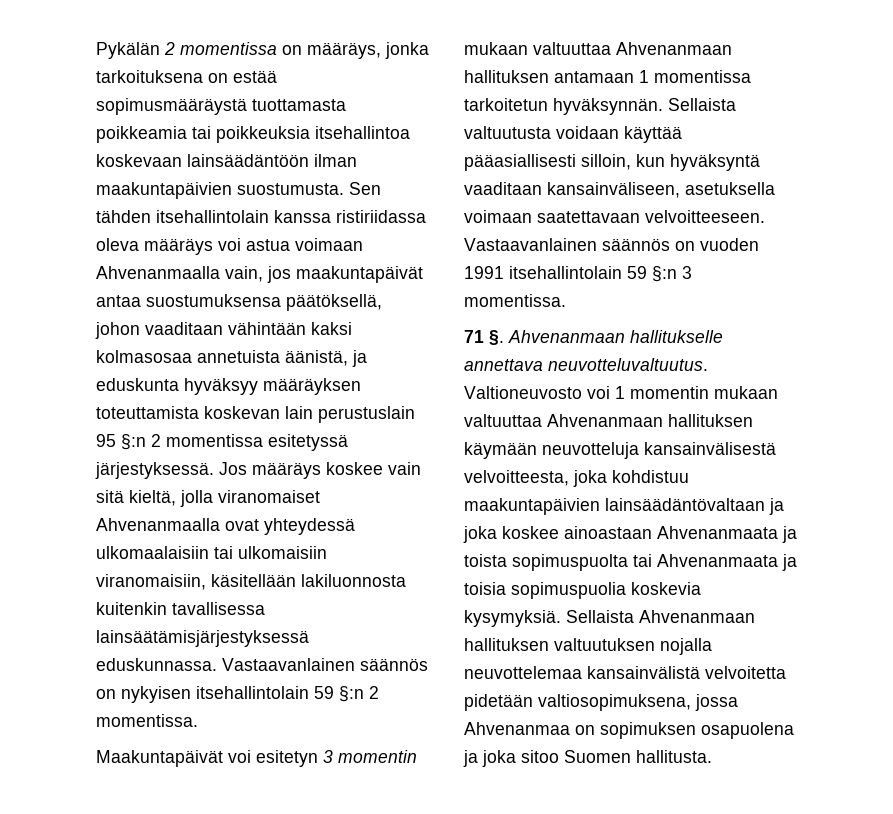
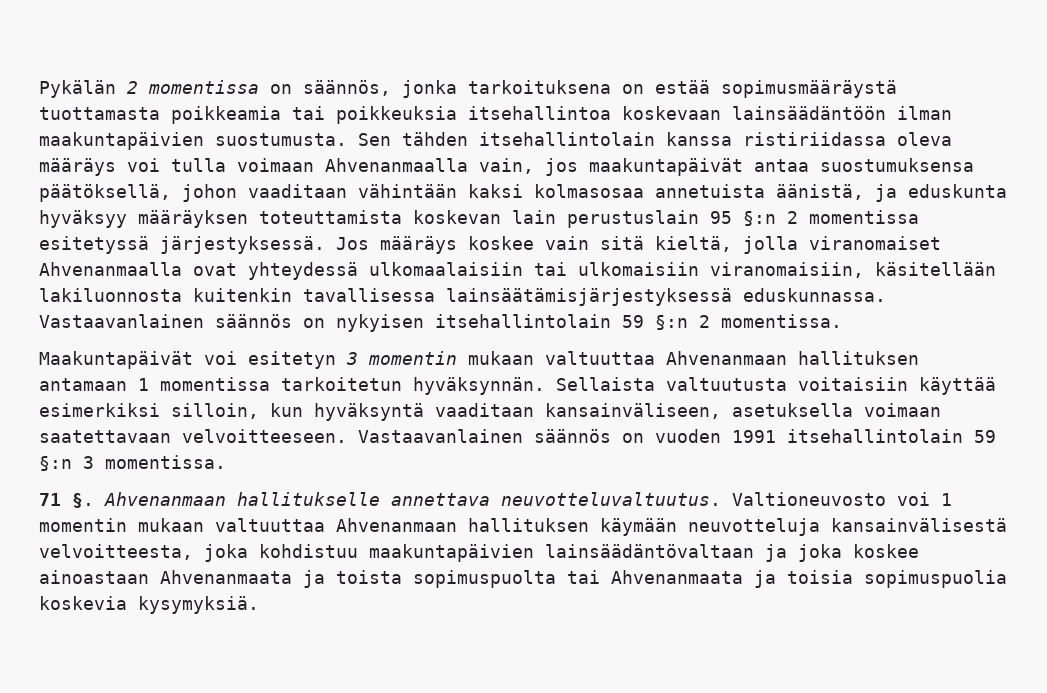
- Pykälän 2 momentissa on määräys, jonka tarkoituksena on estää sopimusmääräystä tuottamasta poikkeamia tai poikkeuksia itsehallintoa koskevaan lainsäädäntöön ilman maakuntapäivien suostumusta.
+ Pykälän 2 momentissa on säännös, jonka tarkoituksena on estää sopimusmääräystä tuottamasta poikkeamia tai poikkeuksia itsehallintoa koskevaan lainsäädäntöön ilman maakuntapäivien suostumusta.
- Sen tähden itsehallintolain kanssa ristiriidassa oleva määräys voi astua voimaan Ahvenanmaalla vain, jos maakuntapäivät antaa suostumuksensa päätöksellä, johon vaaditaan vähintään kaksi kolmasosaa annetuista äänistä, ja eduskunta hyväksyy määräyksen toteuttamista koskevan lain perustuslain 95 §:n 2 momentissa esitetyssä järjestyksessä.
+ Sen tähden itsehallintolain kanssa ristiriidassa oleva määräys voi tulla voimaan Ahvenanmaalla vain, jos maakuntapäivät antaa suostumuksensa päätöksellä, johon vaaditaan vähintään kaksi kolmasosaa annetuista äänistä, ja eduskunta hyväksyy määräyksen toteuttamista koskevan lain perustuslain 95 §:n 2 momentissa esitetyssä järjestyksessä.
- Sellaista valtuutusta voidaan käyttää pääasiallisesti silloin, kun hyväksyntä vaaditaan kansainväliseen, asetuksella voimaan saatettavaan velvoitteeseen.
+ Sellaista valtuutusta voitaisiin käyttää esimerkiksi silloin, kun hyväksyntä vaaditaan kansainväliseen, asetuksella voimaan saatettavaan velvoitteeseen.
- Sellaista Ahvenanmaan hallituksen valtuutuksen nojalla neuvottelemaa kansainvälistä velvoitetta pidetään valtiosopimuksena, jossa Ahvenanmaa on sopimuksen osapuolena ja joka sitoo Suomen hallitusta.

